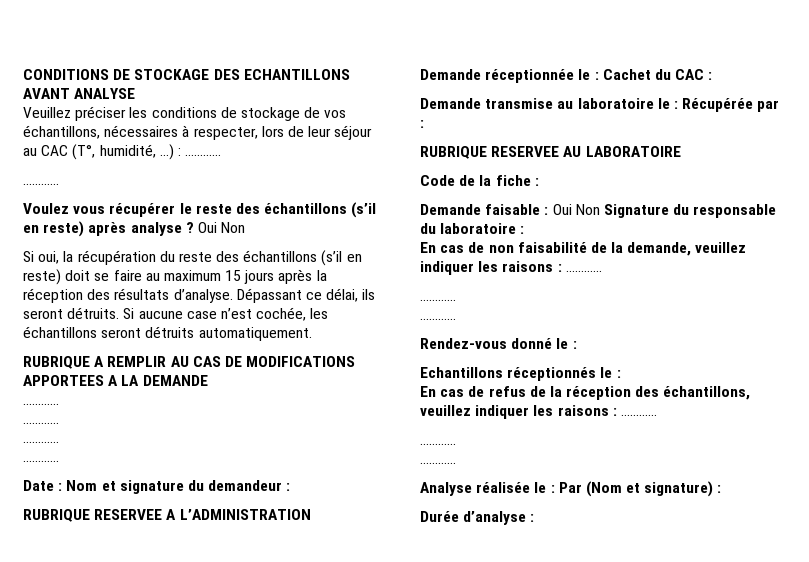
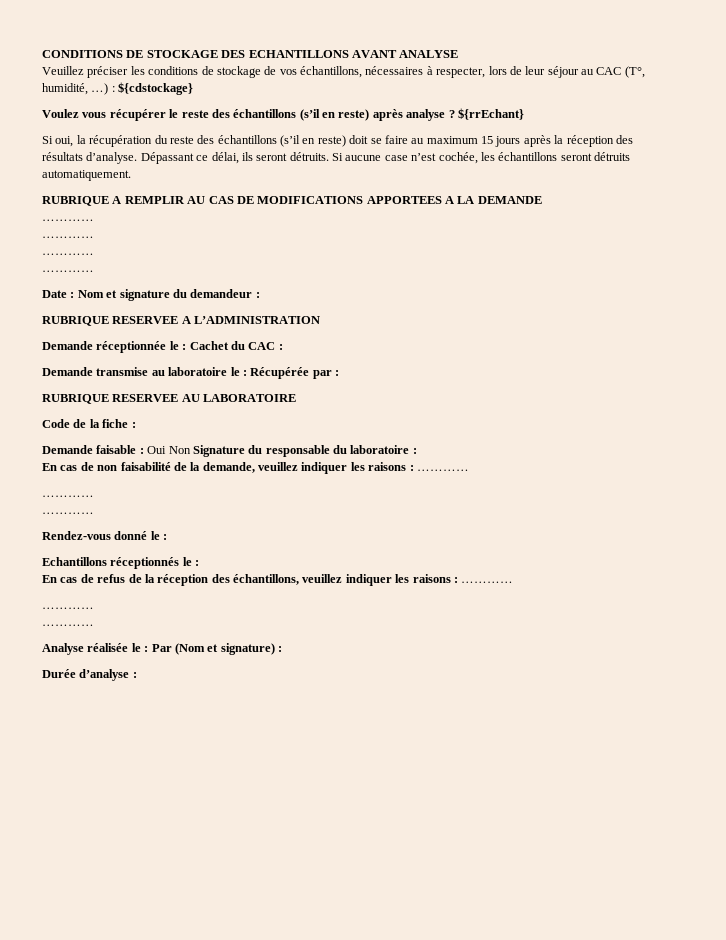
- Veuillez préciser les conditions de stockage de vos échantillons, nécessaires à respecter, lors de leur séjour au CAC (T°, humidité, …) : …………
- …………
+ Veuillez préciser les conditions de stockage de vos échantillons, nécessaires à respecter, lors de leur séjour au CAC (T°, humidité, …) : ${cdstockage}
- Voulez vous récupérer le reste des échantillons (s’il en reste) après analyse ? Oui Non
+ Voulez vous récupérer le reste des échantillons (s’il en reste) après analyse ? ${rrEchant}

